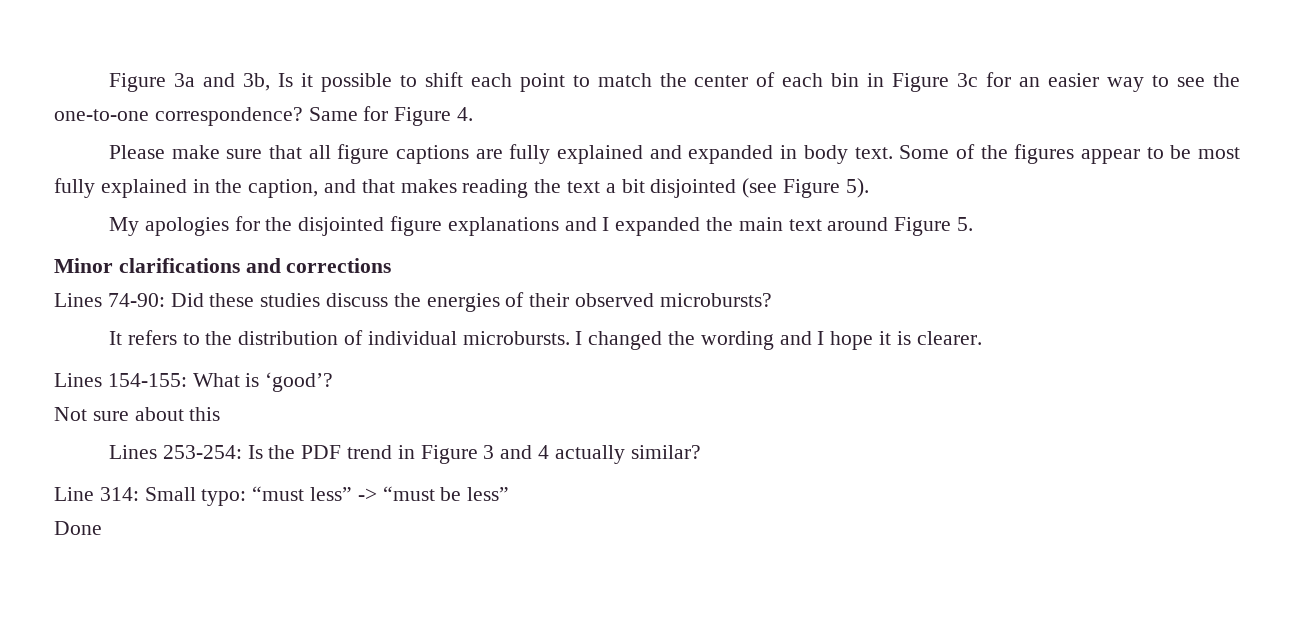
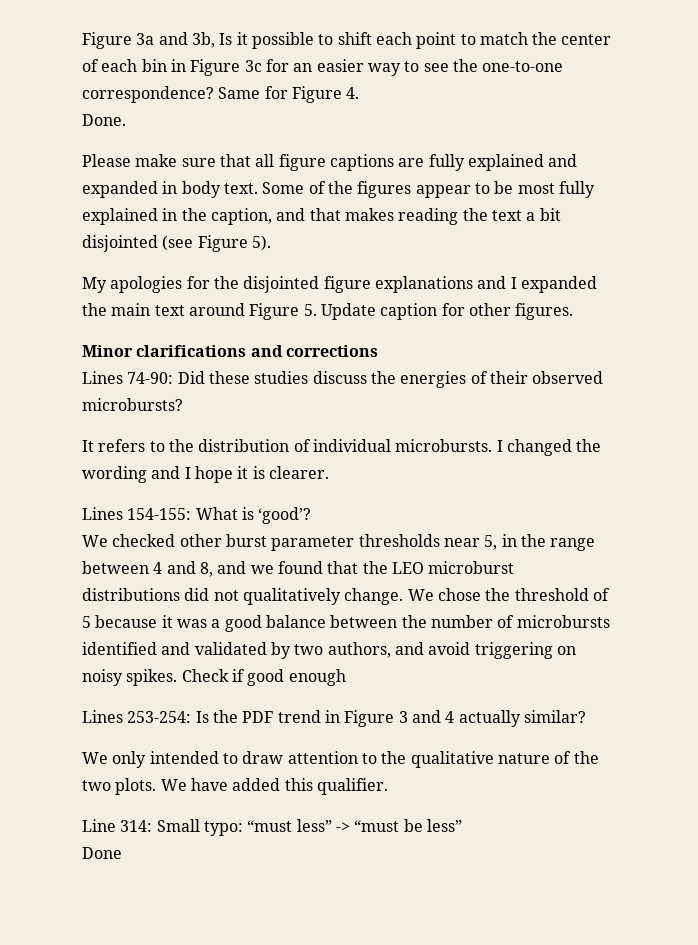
+ Done.
- My apologies for the disjointed figure explanations and I expanded the main text around Figure 5.
+ My apologies for the disjointed figure explanations and I expanded the main text around Figure 5. Update caption for other figures.
- Not sure about this
+ We checked other burst parameter thresholds near 5, in the range between 4 and 8, and we found that the LEO microburst distributions did not qualitatively change. We chose the threshold of 5 because it was a good balance between the number of microbursts identified and validated by two authors, and avoid triggering on noisy spikes. Check if good enough
+ We only intended to draw attention to the qualitative nature of the two plots. We have added this qualifier.

